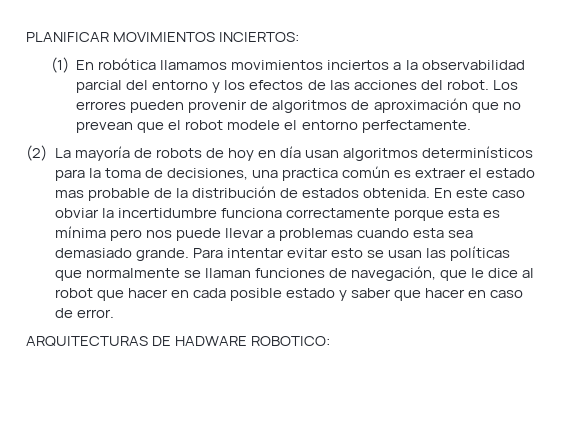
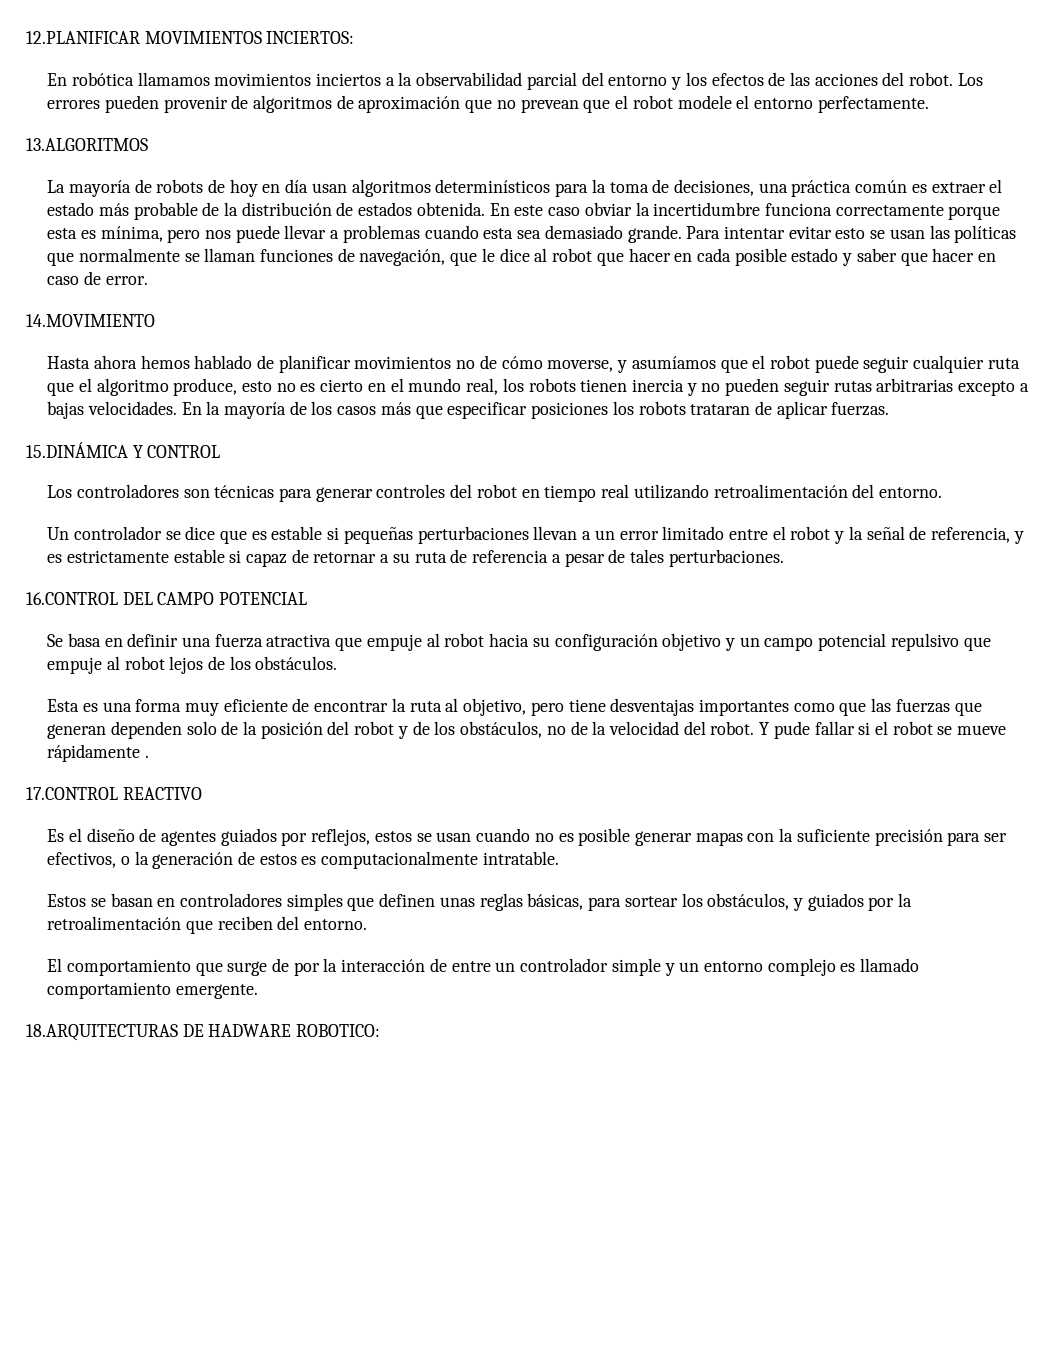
- PLANIFICAR MOVIMIENTOS INCIERTOS:
+ 12.PLANIFICAR MOVIMIENTOS INCIERTOS:
- (1) En robótica llamamos movimientos inciertos a la observabilidad parcial del entorno y los efectos de las acciones del robot.
+ En robótica llamamos movimientos inciertos a la observabilidad parcial del entorno y los efectos de las acciones del robot.
- (2) La mayoría de robots de hoy en día usan algoritmos determinísticos para la toma de decisiones, una practica común es extraer el estado mas probable de la distribución de estados obtenida.
+ 13.ALGORITMOS
+ La mayoría de robots de hoy en día usan algoritmos determinísticos para la toma de decisiones, una práctica común es extraer el estado más probable de la distribución de estados obtenida.
- En este caso obviar la incertidumbre funciona correctamente porque esta es mínima pero nos puede llevar a problemas cuando esta sea demasiado grande.
+ En este caso obviar la incertidumbre funciona correctamente porque esta es mínima, pero nos puede llevar a problemas cuando esta sea demasiado grande.
- ARQUITECTURAS DE HADWARE ROBOTICO:
+ 14.MOVIMIENTO
+ Hasta ahora hemos hablado de planificar movimientos no de cómo moverse, y asumíamos que el robot puede seguir cualquier ruta que el algoritmo produce, esto no es cierto en el mundo real, los robots tienen inercia y no pueden seguir rutas arbitrarias excepto a bajas velocidades. En la mayoría de los casos más que especificar posiciones los robots trataran de aplicar fuerzas.
+ 15.DINÁMICA Y CONTROL
+ Los controladores son técnicas para generar controles del robot en tiempo real utilizando retroalimentación del entorno.
+ Un controlador se dice que es estable si pequeñas perturbaciones llevan a un error limitado entre el robot y la señal de referencia, y es estrictamente estable si capaz de retornar a su ruta de referencia a pesar de tales perturbaciones.
+ 16.CONTROL DEL CAMPO POTENCIAL
+ Se basa en definir una fuerza atractiva que empuje al robot hacia su configuración objetivo y un campo potencial repulsivo que empuje al robot lejos de los obstáculos.
+ Esta es una forma muy eficiente de encontrar la ruta al objetivo, pero tiene desventajas importantes como que las fuerzas que generan dependen solo de la posición del robot y de los obstáculos, no de la velocidad del robot. Y pude fallar si el robot se mueve rápidamente .
+ 17.CONTROL REACTIVO
+ Es el diseño de agentes guiados por reflejos, estos se usan cuando no es posible generar mapas con la suficiente precisión para ser efectivos, o la generación de estos es computacionalmente intratable.
+ Estos se basan en controladores simples que definen unas reglas básicas, para sortear los obstáculos, y guiados por la retroalimentación que reciben del entorno.
+ El comportamiento que surge de por la interacción de entre un controlador simple y un entorno complejo es llamado comportamiento emergente.
+ 18.ARQUITECTURAS DE HADWARE ROBOTICO:

